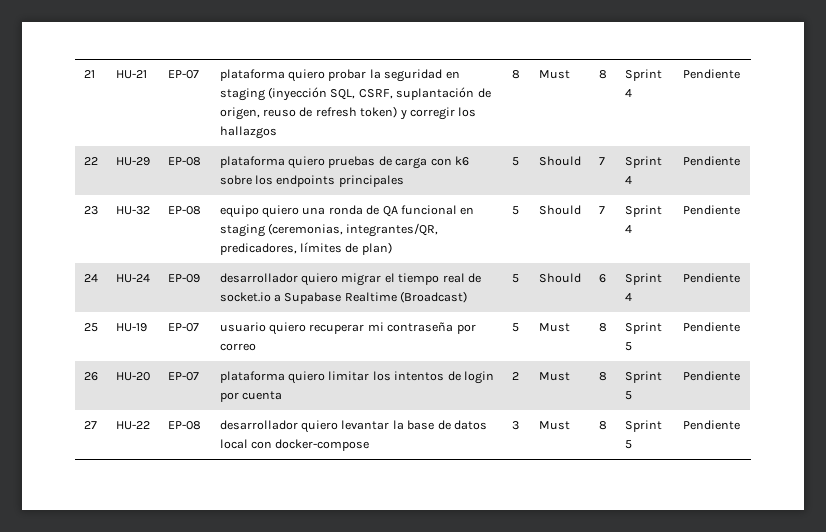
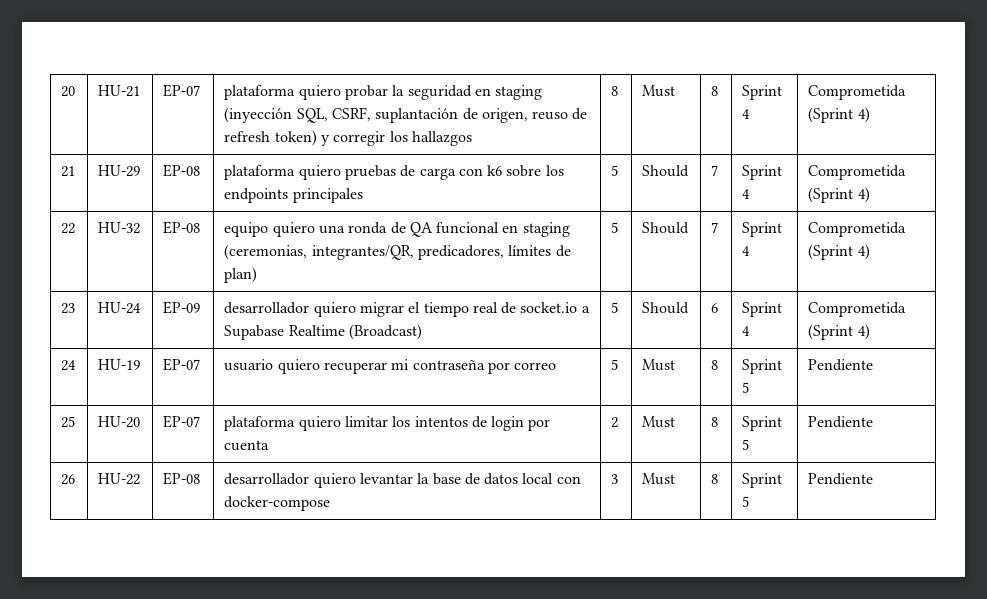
- 21 | HU-21 | EP-07 | plataforma quiero probar la seguridad en staging (inyección SQL, CSRF, suplantación de origen, reuso de refresh token) y corregir los hallazgos | 8 | Must | 8 | Sprint 4 | Pendiente
- 22 | HU-29 | EP-08 | plataforma quiero pruebas de carga con k6 sobre los endpoints principales | 5 | Should | 7 | Sprint 4 | Pendiente
- 23 | HU-32 | EP-08 | equipo quiero una ronda de QA funcional en staging (ceremonias, integrantes/QR, predicadores, límites de plan) | 5 | Should | 7 | Sprint 4 | Pendiente
- 24 | HU-24 | EP-09 | desarrollador quiero migrar el tiempo real de socket.io a Supabase Realtime (Broadcast) | 5 | Should | 6 | Sprint 4 | Pendiente
- 25 | HU-19 | EP-07 | usuario quiero recuperar mi contraseña por correo | 5 | Must | 8 | Sprint 5 | Pendiente
+ 20 | HU-21 | EP-07 | plataforma quiero probar la seguridad en staging (inyección SQL, CSRF, suplantación de origen, reuso de refresh token) y corregir los hallazgos | 8 | Must | 8 | Sprint 4 | Comprometida (Sprint 4)
+ 21 | HU-29 | EP-08 | plataforma quiero pruebas de carga con k6 sobre los endpoints principales | 5 | Should | 7 | Sprint 4 | Comprometida (Sprint 4)
+ 22 | HU-32 | EP-08 | equipo quiero una ronda de QA funcional en staging (ceremonias, integrantes/QR, predicadores, límites de plan) | 5 | Should | 7 | Sprint 4 | Comprometida (Sprint 4)
+ 23 | HU-24 | EP-09 | desarrollador quiero migrar el tiempo real de socket.io a Supabase Realtime (Broadcast) | 5 | Should | 6 | Sprint 4 | Comprometida (Sprint 4)
+ 24 | HU-19 | EP-07 | usuario quiero recuperar mi contraseña por correo | 5 | Must | 8 | Sprint 5 | Pendiente
- 26 | HU-20 | EP-07 | plataforma quiero limitar los intentos de login por cuenta | 2 | Must | 8 | Sprint 5 | Pendiente
+ 25 | HU-20 | EP-07 | plataforma quiero limitar los intentos de login por cuenta | 2 | Must | 8 | Sprint 5 | Pendiente
- 27 | HU-22 | EP-08 | desarrollador quiero levantar la base de datos local con docker-compose | 3 | Must | 8 | Sprint 5 | Pendiente
+ 26 | HU-22 | EP-08 | desarrollador quiero levantar la base de datos local con docker-compose | 3 | Must | 8 | Sprint 5 | Pendiente

